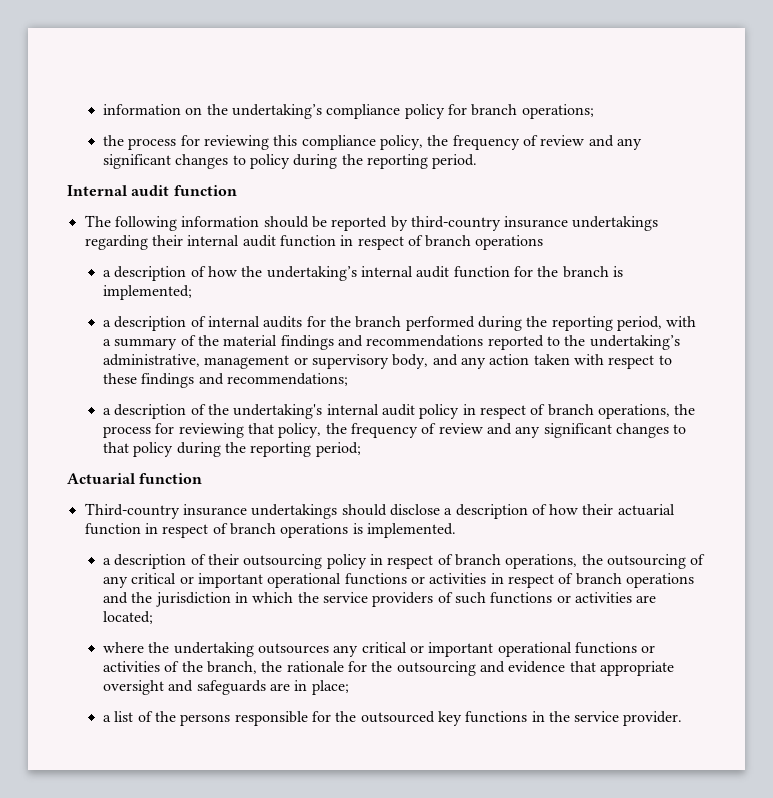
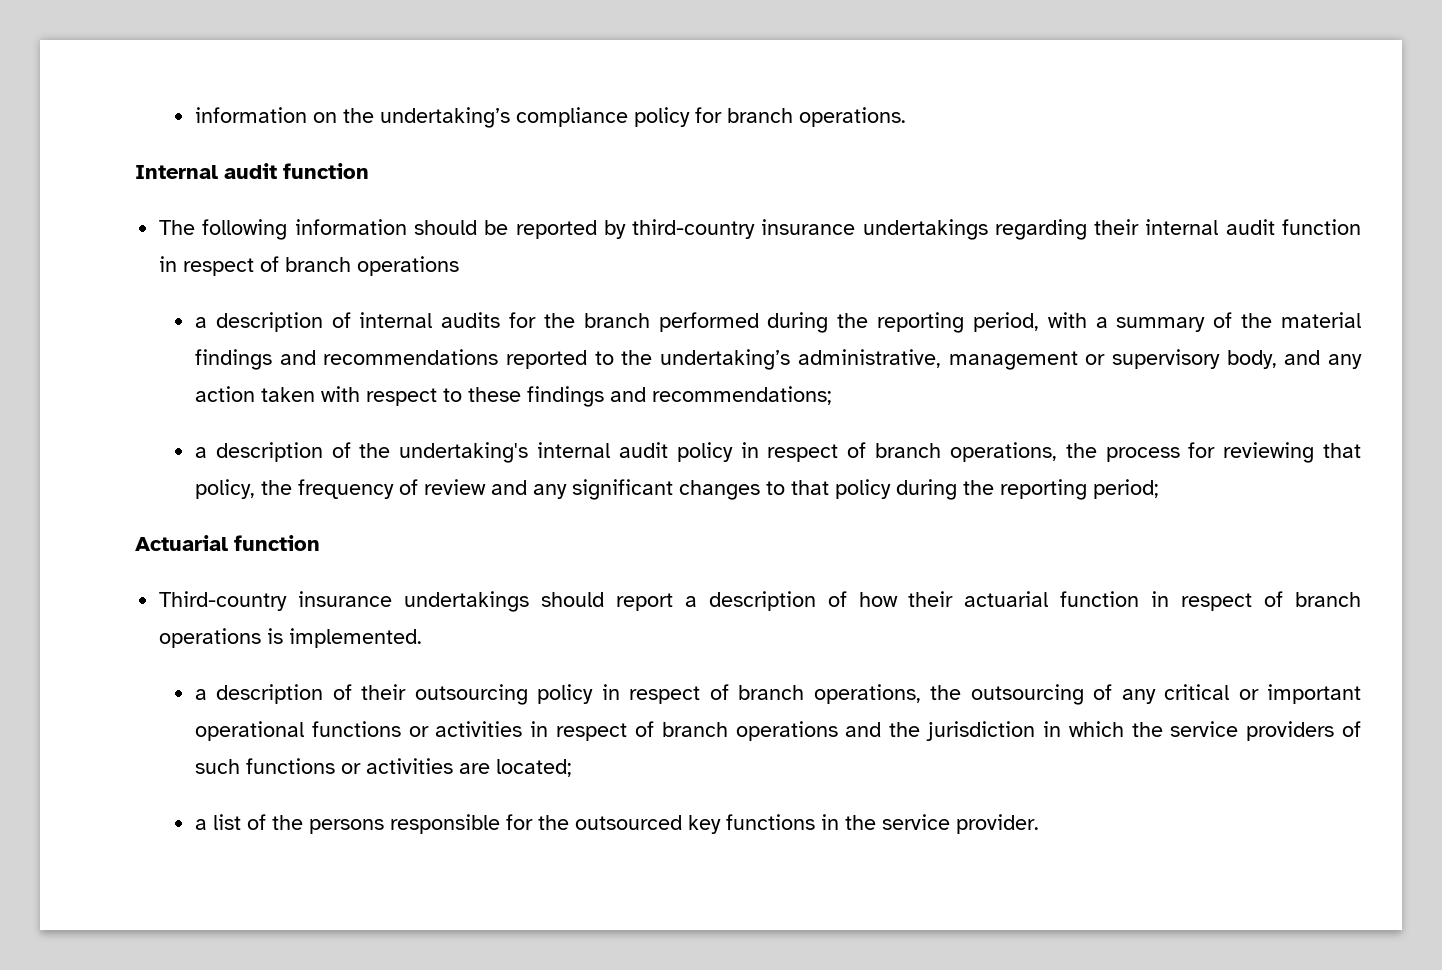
- information on the undertaking’s compliance policy for branch operations;
- the process for reviewing this compliance policy, the frequency of review and any significant changes to policy during the reporting period.
+ information on the undertaking’s compliance policy for branch operations.
- a description of how the undertaking’s internal audit function for the branch is implemented;
- Third-country insurance undertakings should disclose a description of how their actuarial function in respect of branch operations is implemented.
+ Third-country insurance undertakings should report a description of how their actuarial function in respect of branch operations is implemented.
- where the undertaking outsources any critical or important operational functions or activities of the branch, the rationale for the outsourcing and evidence that appropriate oversight and safeguards are in place;

